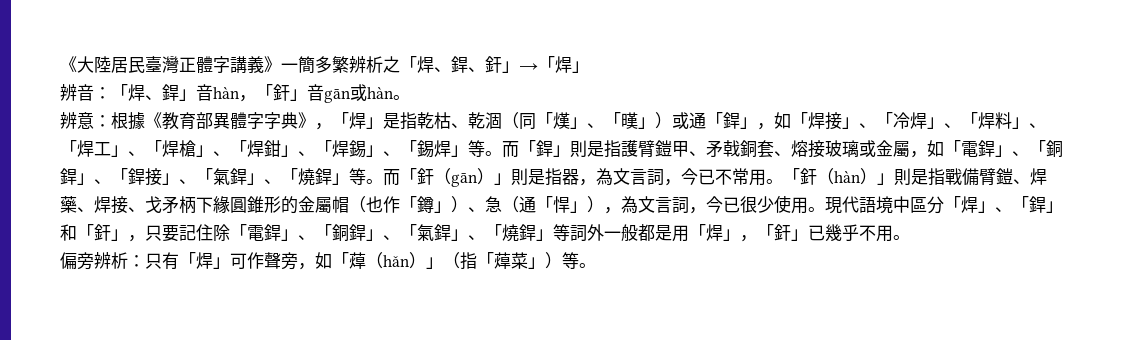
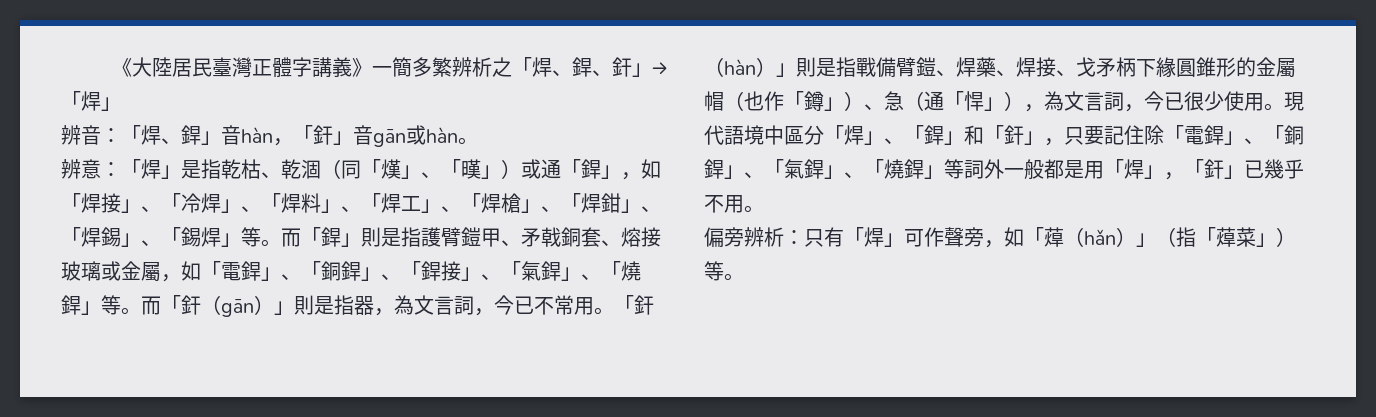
- 辨意：根據《教育部異體字字典》，「焊」是指乾枯、乾涸（同「熯」、「暵」）或通「銲」，如「焊接」、「冷焊」、「焊料」、「焊工」、「焊槍」、「焊鉗」、「焊錫」、「錫焊」等。
+ 辨意：「焊」是指乾枯、乾涸（同「熯」、「暵」）或通「銲」，如「焊接」、「冷焊」、「焊料」、「焊工」、「焊槍」、「焊鉗」、「焊錫」、「錫焊」等。

